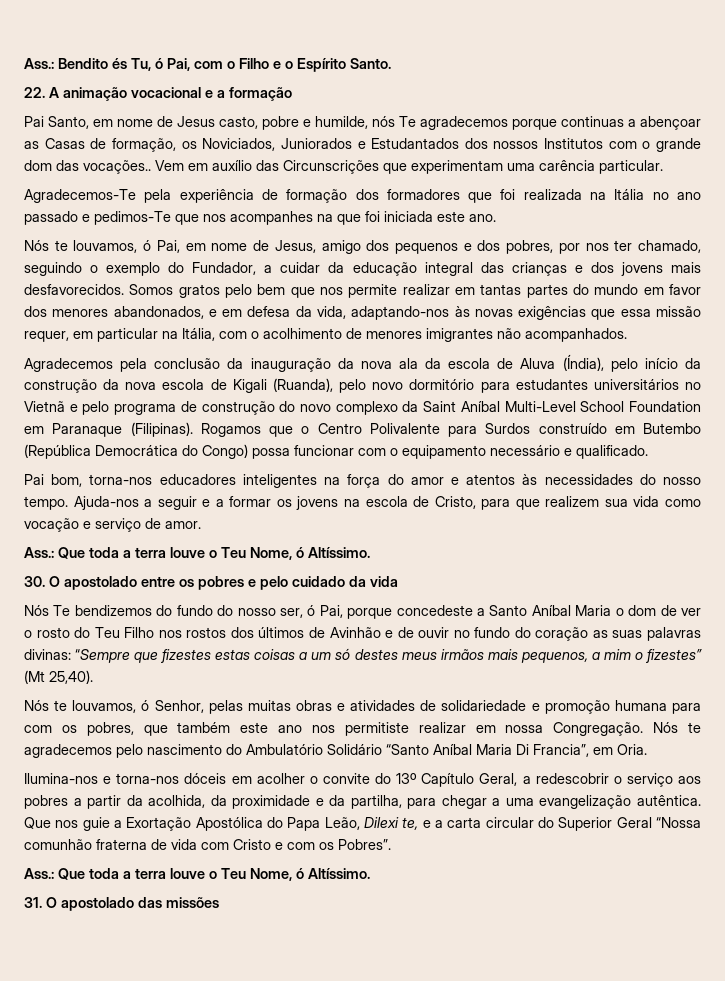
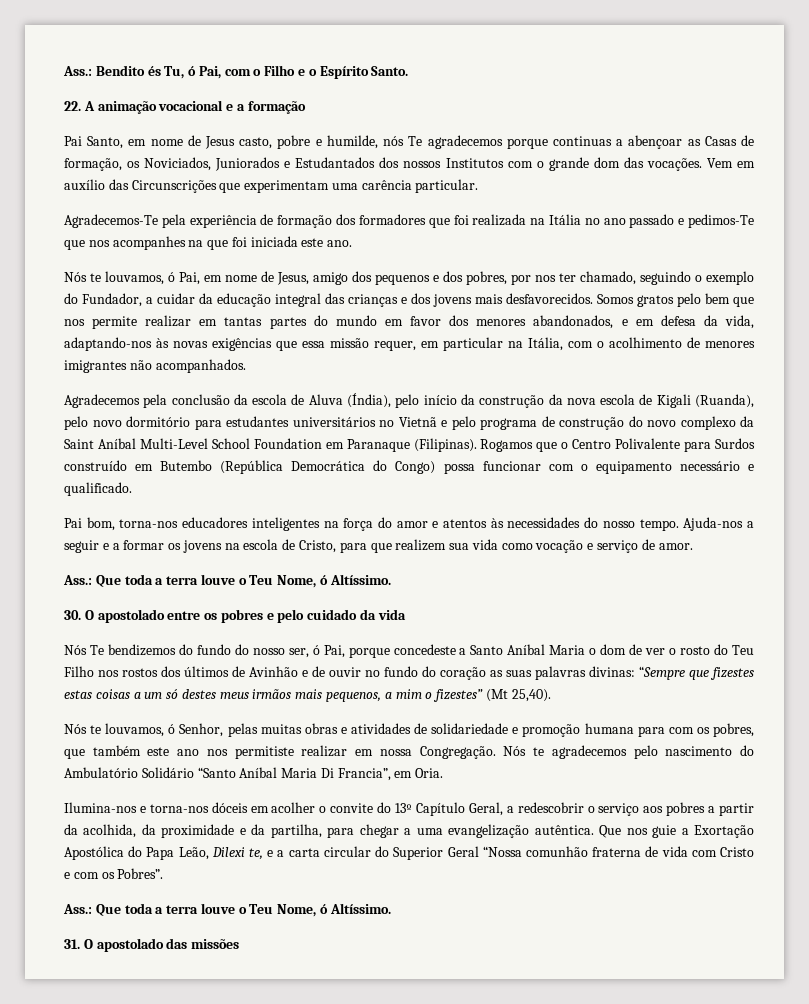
- Pai Santo, em nome de Jesus casto, pobre e humilde, nós Te agradecemos porque continuas a abençoar as Casas de formação, os Noviciados, Juniorados e Estudantados dos nossos Institutos com o grande dom das vocações..
+ Pai Santo, em nome de Jesus casto, pobre e humilde, nós Te agradecemos porque continuas a abençoar as Casas de formação, os Noviciados, Juniorados e Estudantados dos nossos Institutos com o grande dom das vocações.
- Agradecemos pela conclusão da inauguração da nova ala da escola de Aluva (Índia), pelo início da construção da nova escola de Kigali (Ruanda), pelo novo dormitório para estudantes universitários no Vietnã e pelo programa de construção do novo complexo da Saint Aníbal Multi-Level School Foundation em Paranaque (Filipinas).
+ Agradecemos pela conclusão da escola de Aluva (Índia), pelo início da construção da nova escola de Kigali (Ruanda), pelo novo dormitório para estudantes universitários no Vietnã e pelo programa de construção do novo complexo da Saint Aníbal Multi-Level School Foundation em Paranaque (Filipinas).

